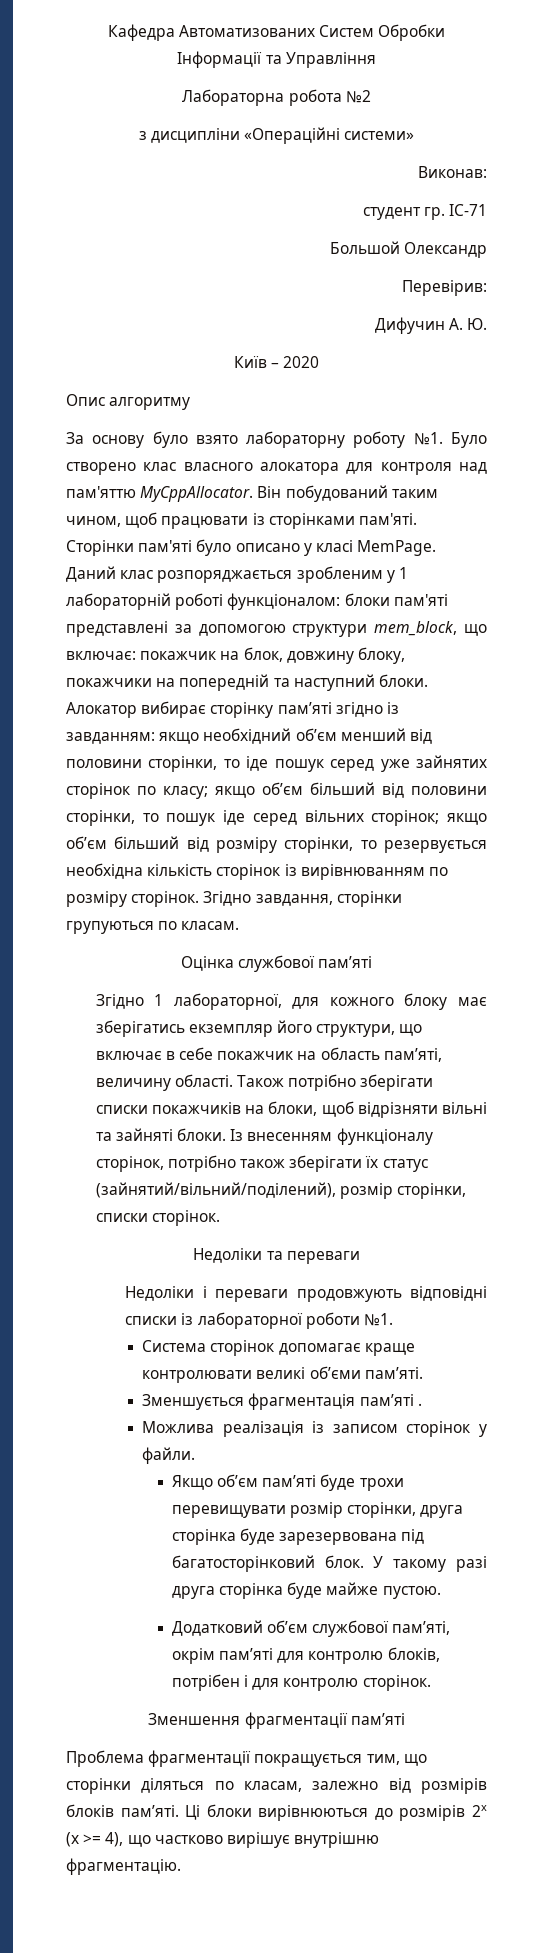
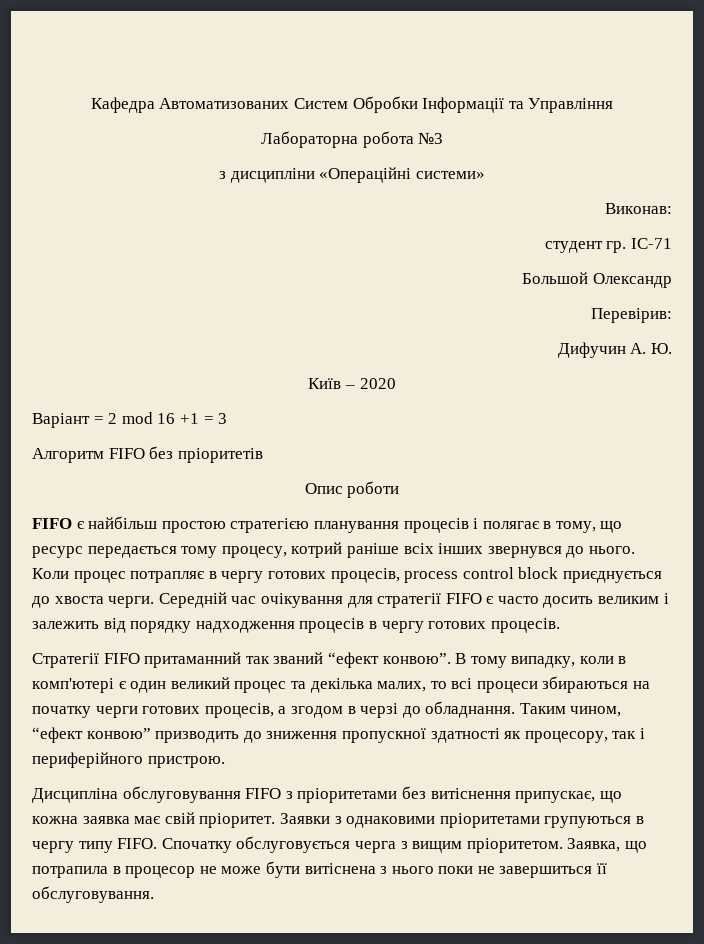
- Лабораторна робота №2
+ Лабораторна робота №3
- Опис алгоритму
- За основу було взято лабораторну роботу №1. Було створено клас власного алокатора для контроля над пам'яттю MyCppAllocator. Він побудований таким чином, щоб працювати із сторінками пам'яті. Сторінки пам'яті було описано у класі MemPage. Даний клас розпоряджається зробленим у 1 лабораторній роботі функціоналом: блоки пам'яті представлені за допомогою структури mem_block, що включає: покажчик на блок, довжину блоку, покажчики на попередній та наступний блоки. Алокатор вибирає сторінку пам’яті згідно із завданням: якщо необхідний об’єм менший від половини сторінки, то іде пошук серед уже зайнятих сторінок по класу; якщо об’єм більший від половини сторінки, то пошук іде серед вільних сторінок; якщо об’єм більший від розміру сторінки, то резервується необхідна кількість сторінок із вирівнюванням по розміру сторінок. Згідно завдання, сторінки групуються по класам.
- Оцінка службової пам’яті
- Згідно 1 лабораторної, для кожного блоку має зберігатись екземпляр його структури, що включає в себе покажчик на область пам’яті, величину області. Також потрібно зберігати списки покажчиків на блоки, щоб відрізняти вільні та зайняті блоки. Із внесенням функціоналу сторінок, потрібно також зберігати їх статус (зайнятий/вільний/поділений), розмір сторінки, списки сторінок.
- Недоліки та переваги
- Недоліки і переваги продовжують відповідні списки із лабораторної роботи №1.
- Система сторінок допомагає краще контролювати великі об’єми пам’яті.
- Зменшується фрагментація пам’яті .
- Можлива реалізація із записом сторінок у файли.
- Якщо об’єм пам’яті буде трохи перевищувати розмір сторінки, друга сторінка буде зарезервована під багатосторінковий блок. У такому разі друга сторінка буде майже пустою.
- Додатковий об’єм службової пам’яті, окрім пам’яті для контролю блоків, потрібен і для контролю сторінок.
- Зменшення фрагментації пам’яті
- Проблема фрагментації покращується тим, що сторінки діляться по класам, залежно від розмірів блоків пам’яті. Ці блоки вирівнюються до розмірів 2х (х >= 4), що частково вирішує внутрішню фрагментацію.
+ Варіант = 2 mod 16 +1 = 3
+ Алгоритм FIFO без пріоритетів
+ Опис роботи
+ FIFO є найбільш простою стратегією планування процесів і полягає в тому, що ресурс передається тому процесу, котрий раніше всіх інших звернувся до нього. Коли процес потрапляє в чергу готових процесів, process control block приєднується до хвоста черги. Середній час очікування для стратегії FIFO є часто досить великим і залежить від порядку надходження процесів в чергу готових процесів.
+ Стратегії FIFO притаманний так званий “ефект конвою”. В тому випадку, коли в комп'ютері є один великий процес та декілька малих, то всі процеси збираються на початку черги готових процесів, а згодом в черзі до обладнання. Таким чином, “ефект конвою” призводить до зниження пропускної здатності як процесору, так і периферійного пристрою.
+ Дисципліна обслуговування FIFO з пріоритетами без витіснення припускає, що кожна заявка має свій пріоритет. Заявки з однаковими пріоритетами групуються в чергу типу FIFO. Спочатку обслуговується черга з вищим пріоритетом. Заявка, що потрапила в процесор не може бути витіснена з нього поки не завершиться її обслуговування.

